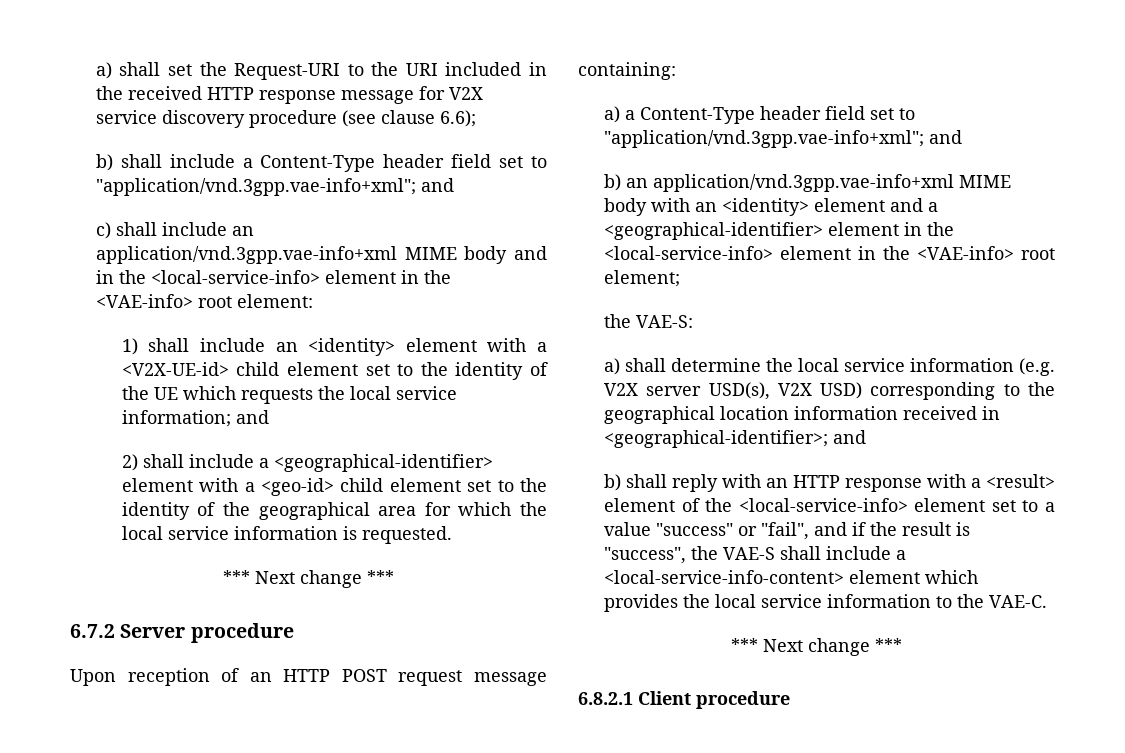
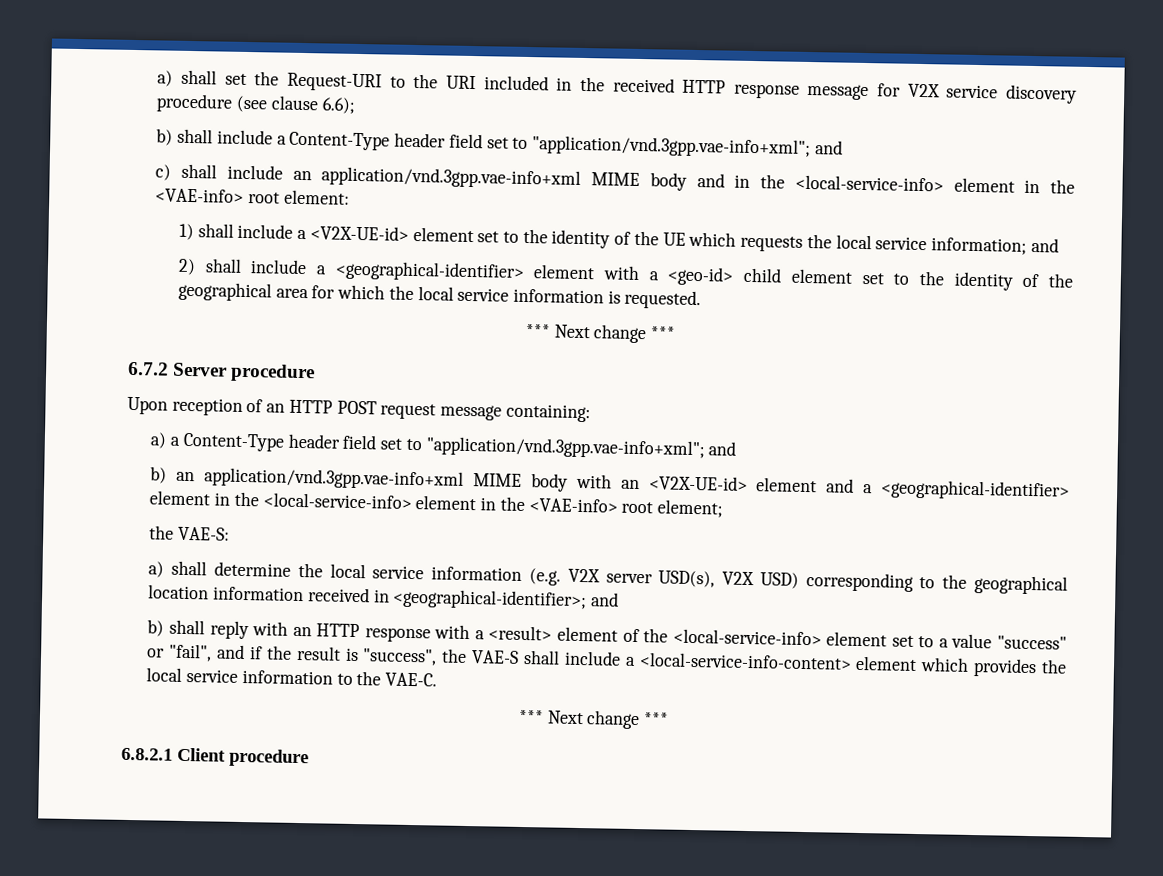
- 1) shall include an <identity> element with a <V2X-UE-id> child element set to the identity of the UE which requests the local service information; and
+ 1) shall include a <V2X-UE-id> element set to the identity of the UE which requests the local service information; and
- b) an application/vnd.3gpp.vae-info+xml MIME body with an <identity> element and a <geographical-identifier> element in the <local-service-info> element in the <VAE-info> root element;
+ b) an application/vnd.3gpp.vae-info+xml MIME body with an <V2X-UE-id> element and a <geographical-identifier> element in the <local-service-info> element in the <VAE-info> root element;

